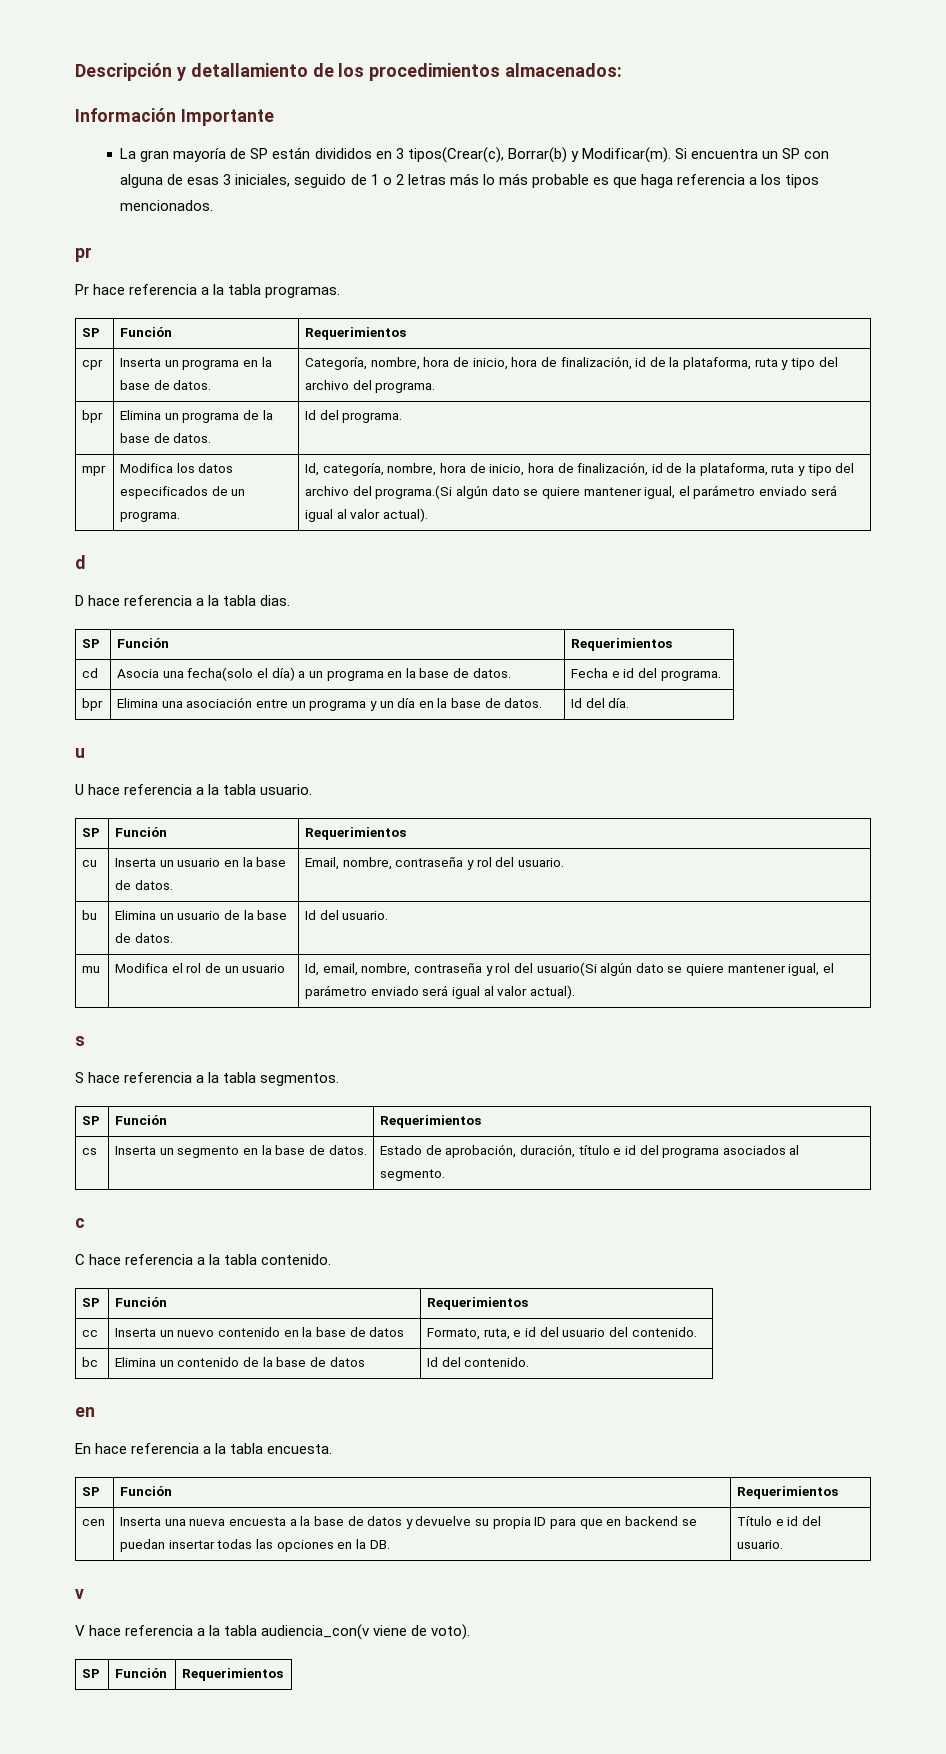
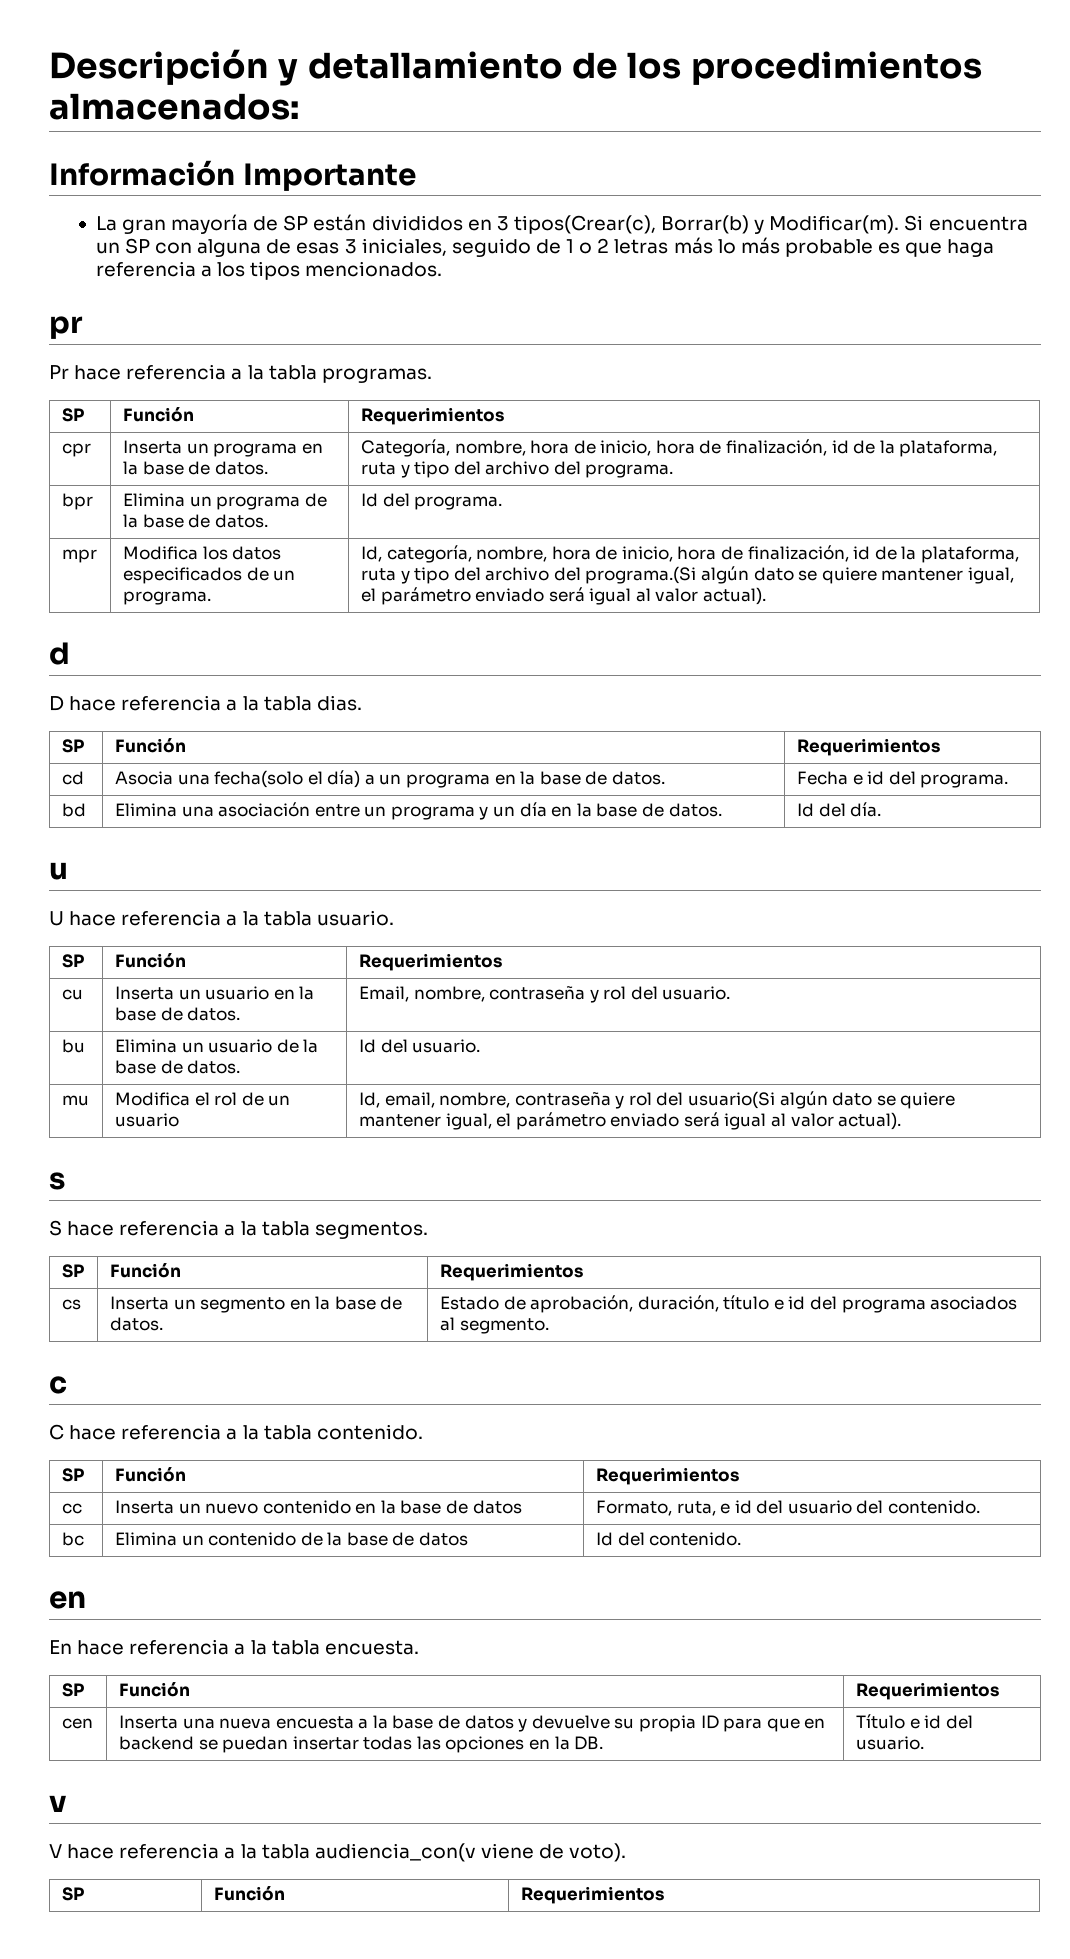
- bpr | Elimina una asociación entre un programa y un día en la base de datos. | Id del día.
+ bd | Elimina una asociación entre un programa y un día en la base de datos. | Id del día.

